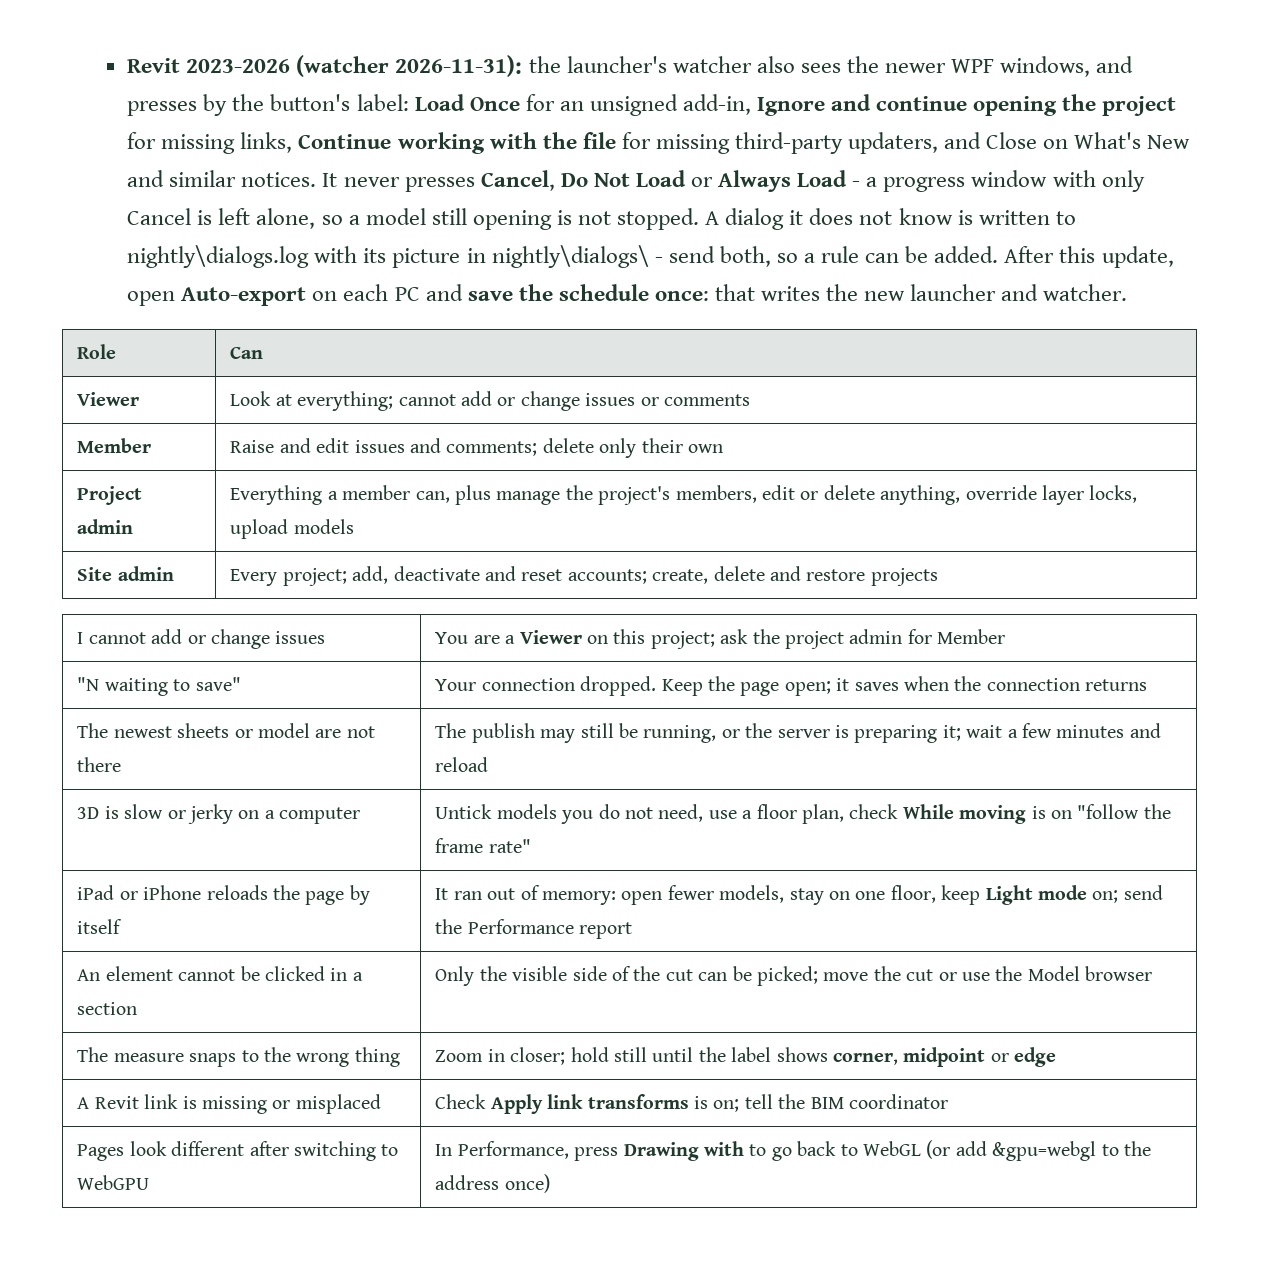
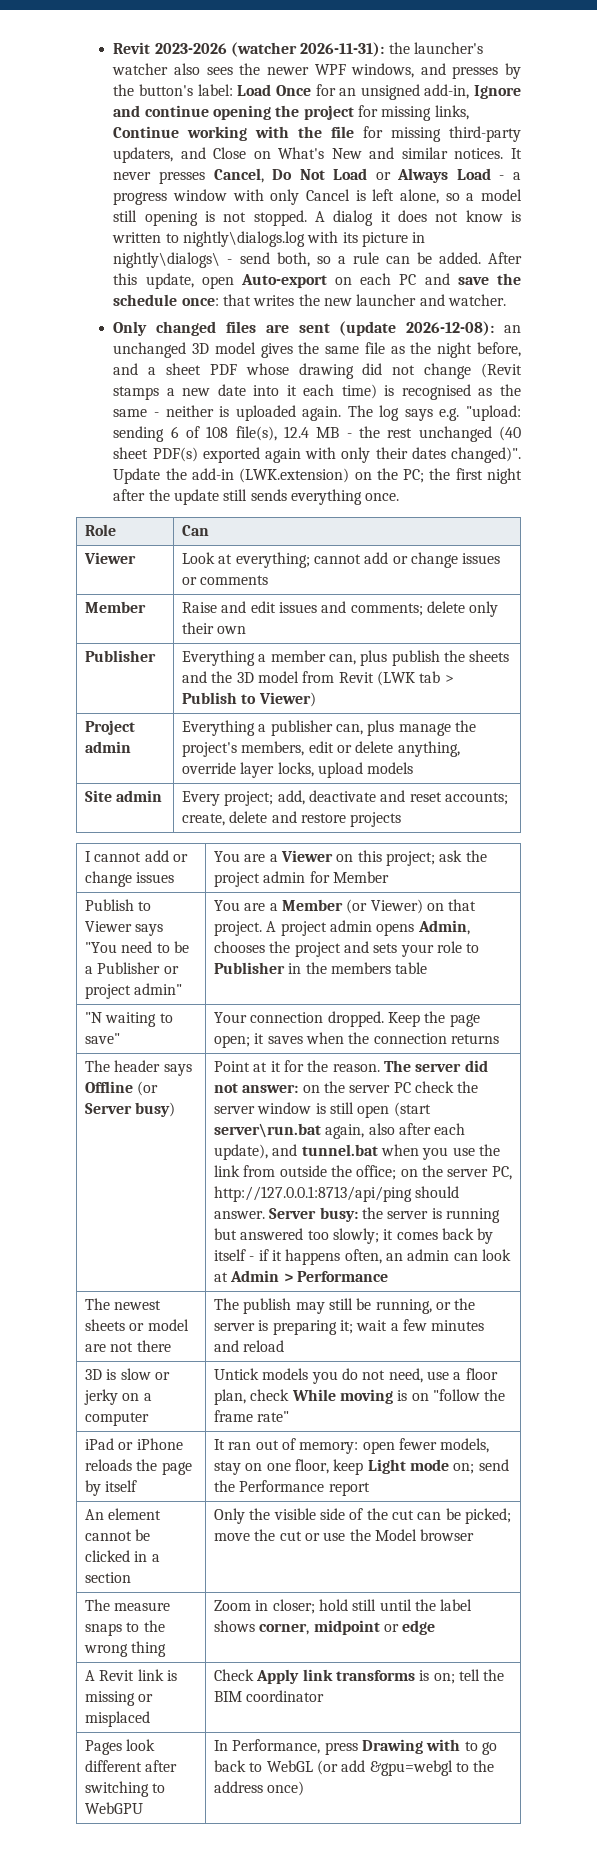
+ Only changed files are sent (update 2026-12-08): an unchanged 3D model gives the same file as the night before, and a sheet PDF whose drawing did not change (Revit stamps a new date into it each time) is recognised as the same - neither is uploaded again. The log says e.g. "upload: sending 6 of 108 file(s), 12.4 MB - the rest unchanged (40 sheet PDF(s) exported again with only their dates changed)". Update the add-in (LWK.extension) on the PC; the first night after the update still sends everything once.
+ Publisher | Everything a member can, plus publish the sheets and the 3D model from Revit (LWK tab > Publish to Viewer)
- Project admin | Everything a member can, plus manage the project's members, edit or delete anything, override layer locks, upload models
+ Project admin | Everything a publisher can, plus manage the project's members, edit or delete anything, override layer locks, upload models
+ Publish to Viewer says "You need to be a Publisher or project admin" | You are a Member (or Viewer) on that project. A project admin opens Admin, chooses the project and sets your role to Publisher in the members table
+ The header says Offline (or Server busy) | Point at it for the reason. The server did not answer: on the server PC check the server window is still open (start server\run.bat again, also after each update), and tunnel.bat when you use the link from outside the office; on the server PC, http://127.0.0.1:8713/api/ping should answer. Server busy: the server is running but answered too slowly; it comes back by itself - if it happens often, an admin can look at Admin > Performance

